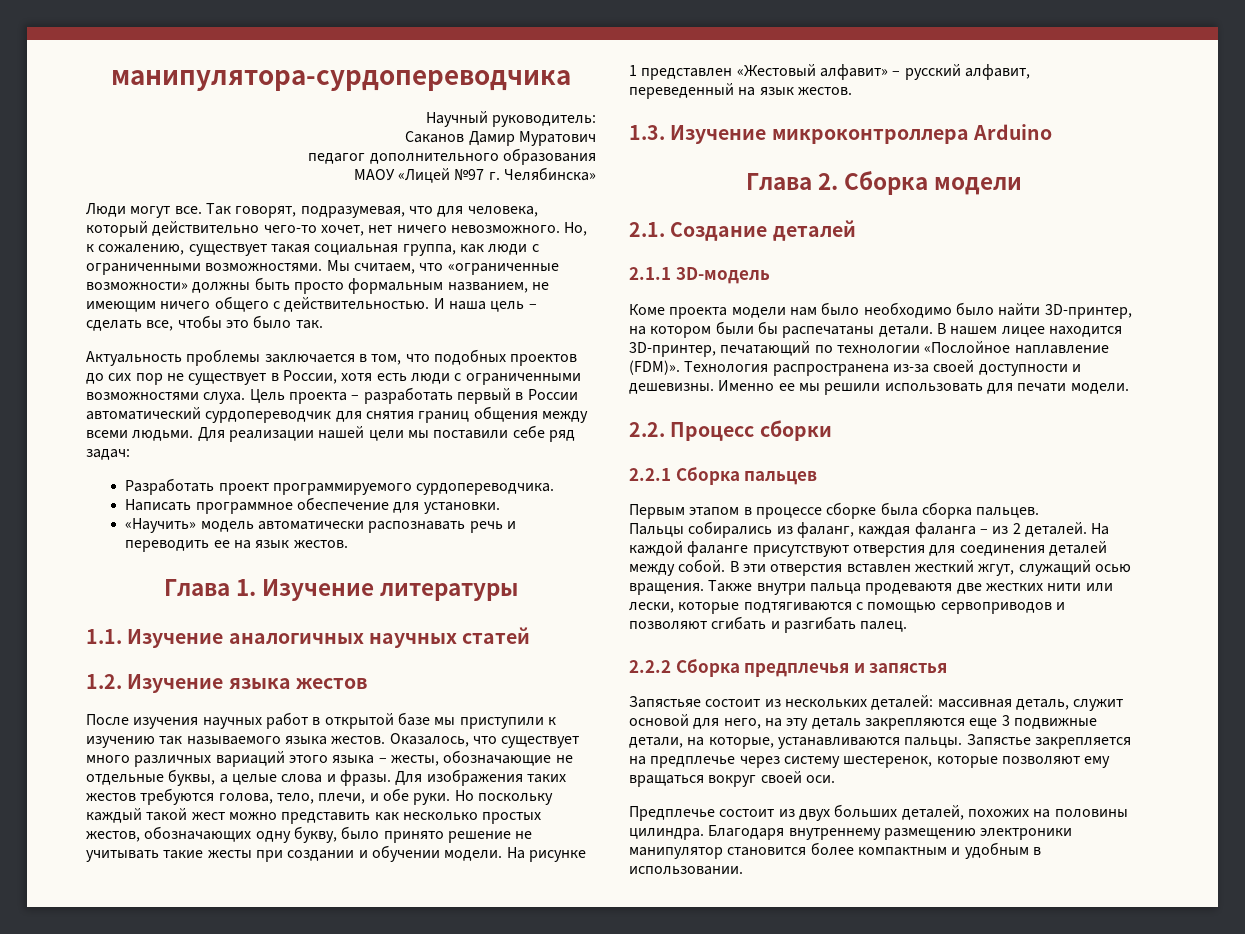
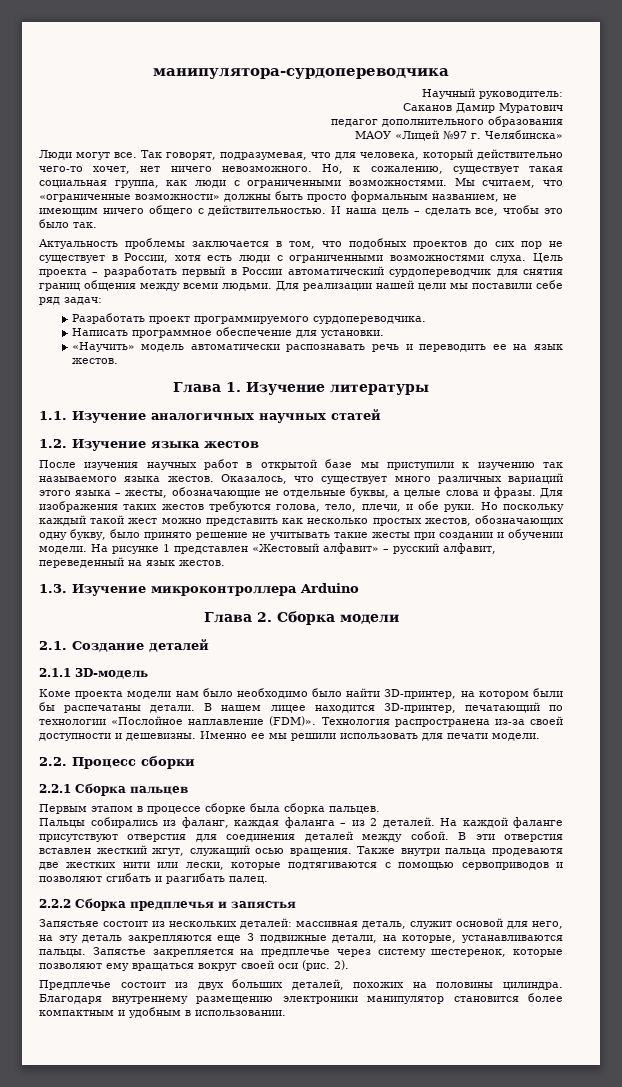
- Запястье закрепляется на предплечье через систему шестеренок, которые позволяют ему вращаться вокруг своей оси.
+ Запястье закрепляется на предплечье через систему шестеренок, которые позволяют ему вращаться вокруг своей оси (рис. 2).

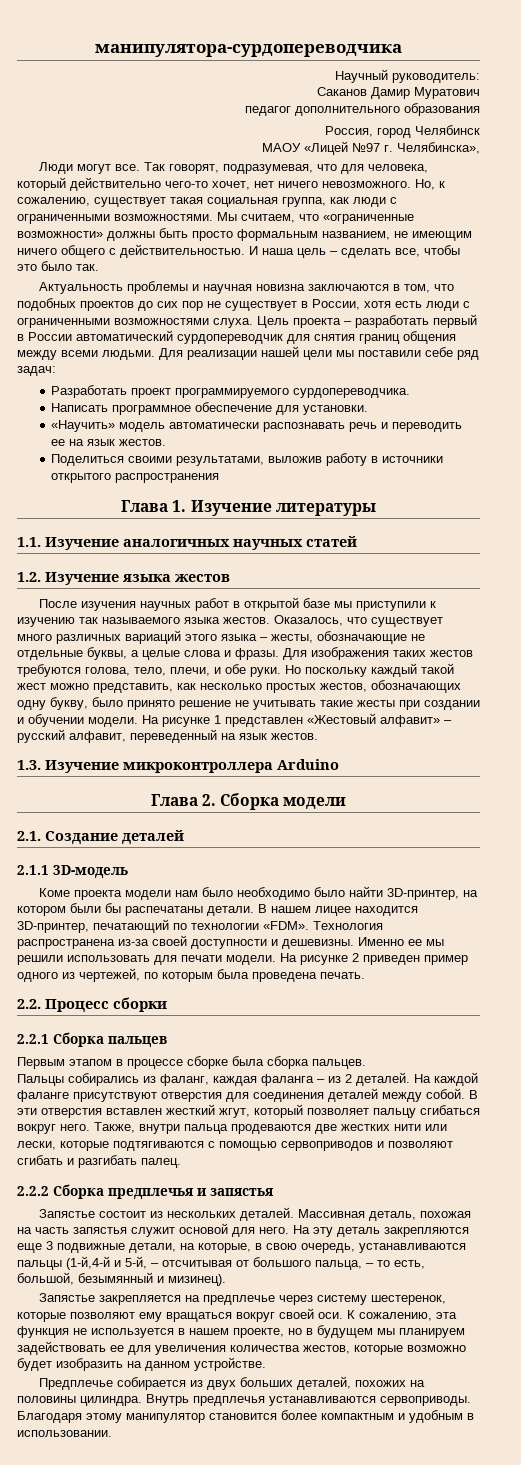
+ Россия, город Челябинск
- МАОУ «Лицей №97 г. Челябинска»
+ МАОУ «Лицей №97 г. Челябинска»,
- Актуальность проблемы заключается в том, что подобных проектов до сих пор не существует в России, хотя есть люди с ограниченными возможностями слуха.
+ Актуальность проблемы и научная новизна заключаются в том, что подобных проектов до сих пор не существует в России, хотя есть люди с ограниченными возможностями слуха.
+ Поделиться своими результатами, выложив работу в источники открытого распространения
- Но поскольку каждый такой жест можно представить как несколько простых жестов, обозначающих одну букву, было принято решение не учитывать такие жесты при создании и обучении модели.
+ Но поскольку каждый такой жест можно представить, как несколько простых жестов, обозначающих одну букву, было принято решение не учитывать такие жесты при создании и обучении модели.
- В нашем лицее находится 3D-принтер, печатающий по технологии «Послойное наплавление (FDM)».
+ В нашем лицее находится 3D-принтер, печатающий по технологии «FDM».
+ На рисунке 2 приведен пример одного из чертежей, по которым была проведена печать.
- В эти отверстия вставлен жесткий жгут, служащий осью вращения. Также внутри пальца продеваютя две жестких нити или лески, которые подтягиваются с помощью сервоприводов и позволяют сгибать и разгибать палец.
+ В эти отверстия вставлен жесткий жгут, который позволяет пальцу сгибаться вокруг него. Также, внутри пальца продеваются две жестких нити или лески, которые подтягиваются с помощью сервоприводов и позволяют сгибать и разгибать палец.
- Запястьяе состоит из нескольких деталей: массивная деталь, служит основой для него, на эту деталь закрепляются еще 3 подвижные детали, на которые, устанавливаются пальцы. Запястье закрепляется на предплечье через систему шестеренок, которые позволяют ему вращаться вокруг своей оси (рис. 2).
+ Запястье состоит из нескольких деталей. Массивная деталь, похожая на часть запястья служит основой для него. На эту деталь закрепляются еще 3 подвижные детали, на которые, в свою очередь, устанавливаются пальцы (1-й,4-й и 5-й, – отсчитывая от большого пальца, – то есть, большой, безымянный и мизинец).
+ Запястье закрепляется на предплечье через систему шестеренок, которые позволяют ему вращаться вокруг своей оси. К сожалению, эта функция не используется в нашем проекте, но в будущем мы планируем задействовать ее для увеличения количества жестов, которые возможно будет изобразить на данном устройстве.
- Предплечье состоит из двух больших деталей, похожих на половины цилиндра.
+ Предплечье собирается из двух больших деталей, похожих на половины цилиндра.
- Благодаря внутреннему размещению электроники манипулятор становится более компактным и удобным в использовании.
+ Внутрь предплечья устанавливаются сервоприводы. Благодаря этому манипулятор становится более компактным и удобным в использовании.

